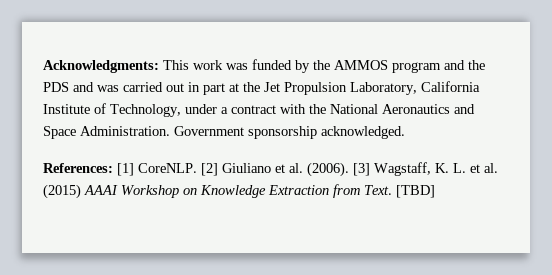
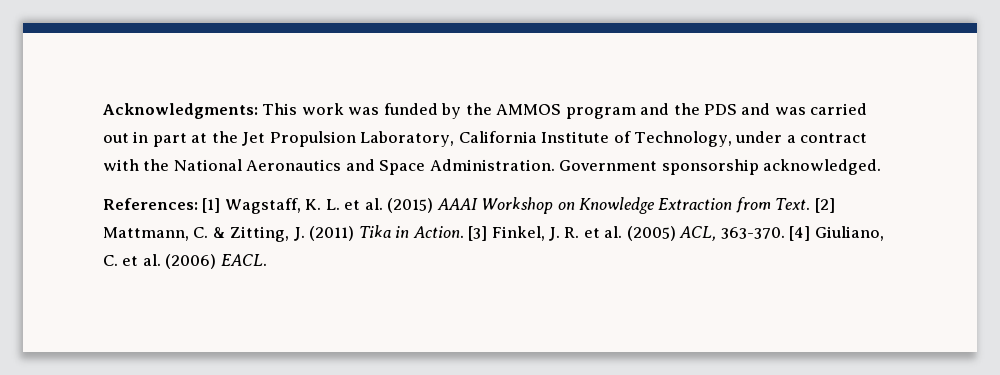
- References: [1] CoreNLP. [2] Giuliano et al. (2006). [3] Wagstaff, K. L. et al. (2015) AAAI Workshop on Knowledge Extraction from Text.
+ References: [1] Wagstaff, K. L. et al. (2015) AAAI Workshop on Knowledge Extraction from Text.
- [TBD]
+ [2] Mattmann, C. & Zitting, J. (2011) Tika in Action. [3] Finkel, J. R. et al. (2005) ACL, 363-370. [4] Giuliano, C. et al. (2006) EACL.

